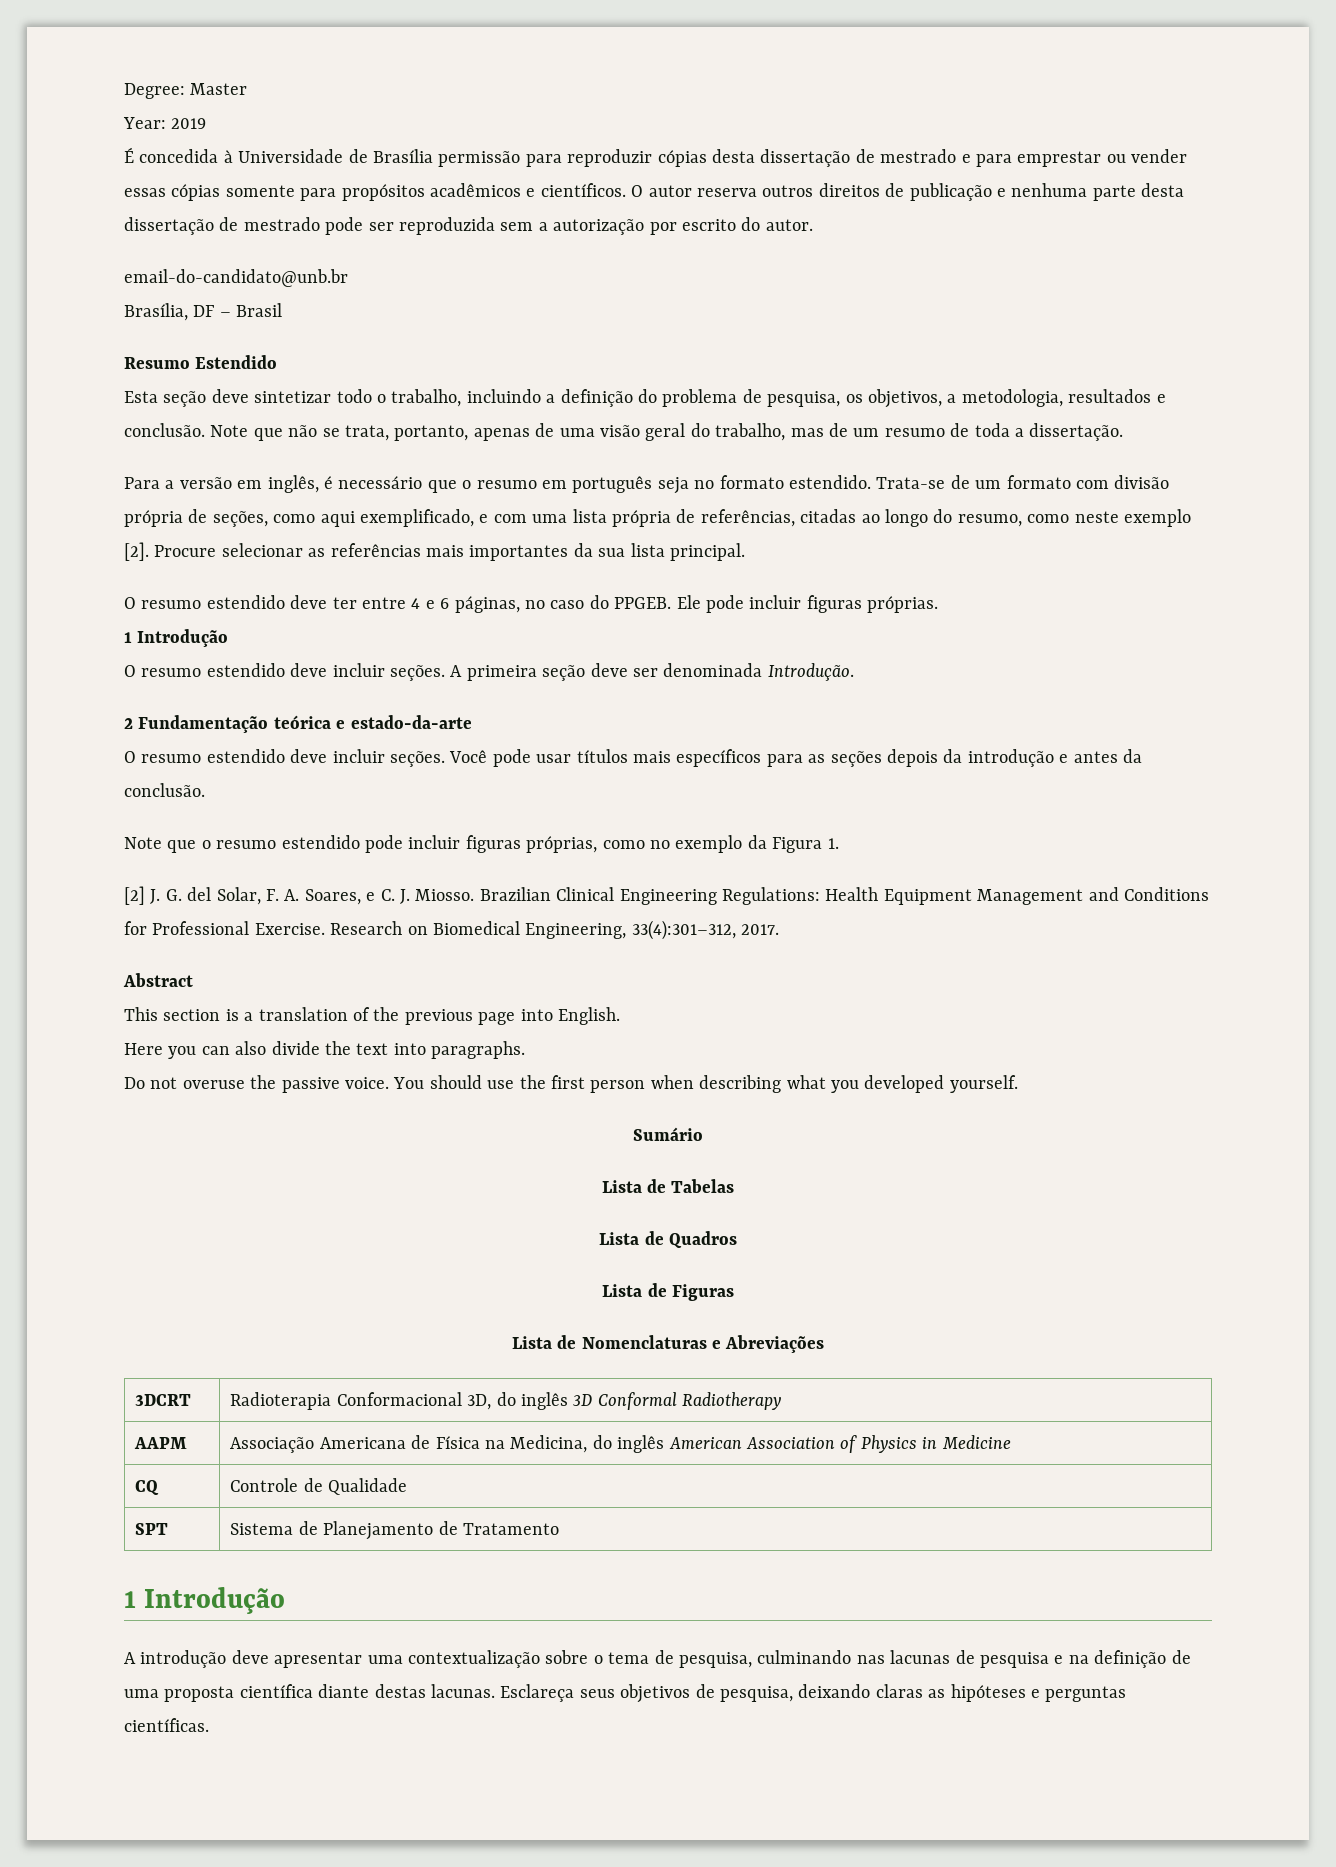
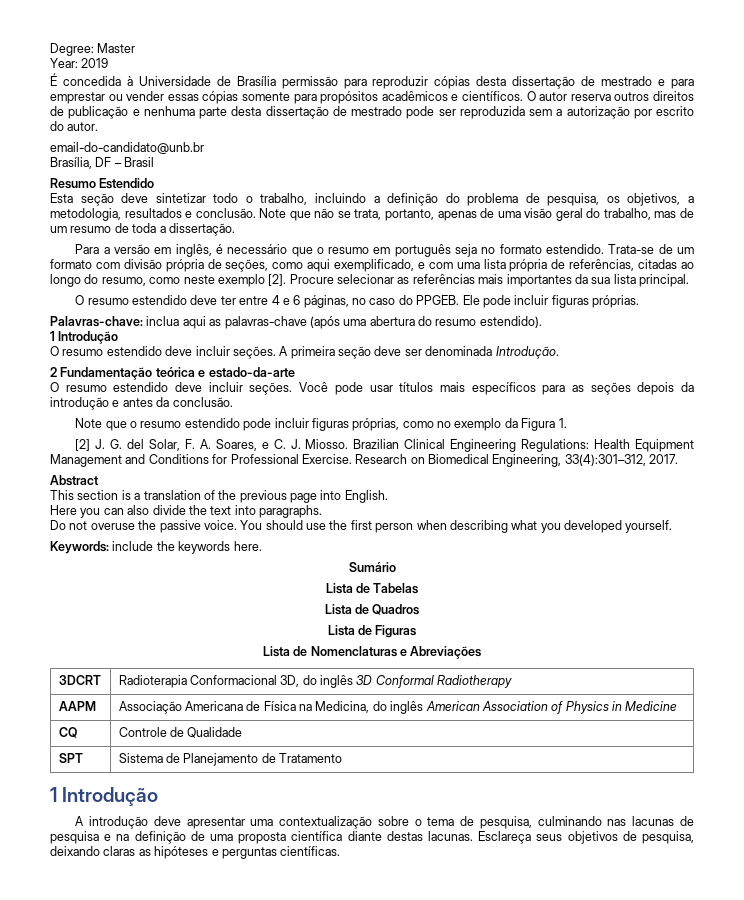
+ Palavras-chave: inclua aqui as palavras-chave (após uma abertura do resumo estendido).
+ Keywords: include the keywords here.

